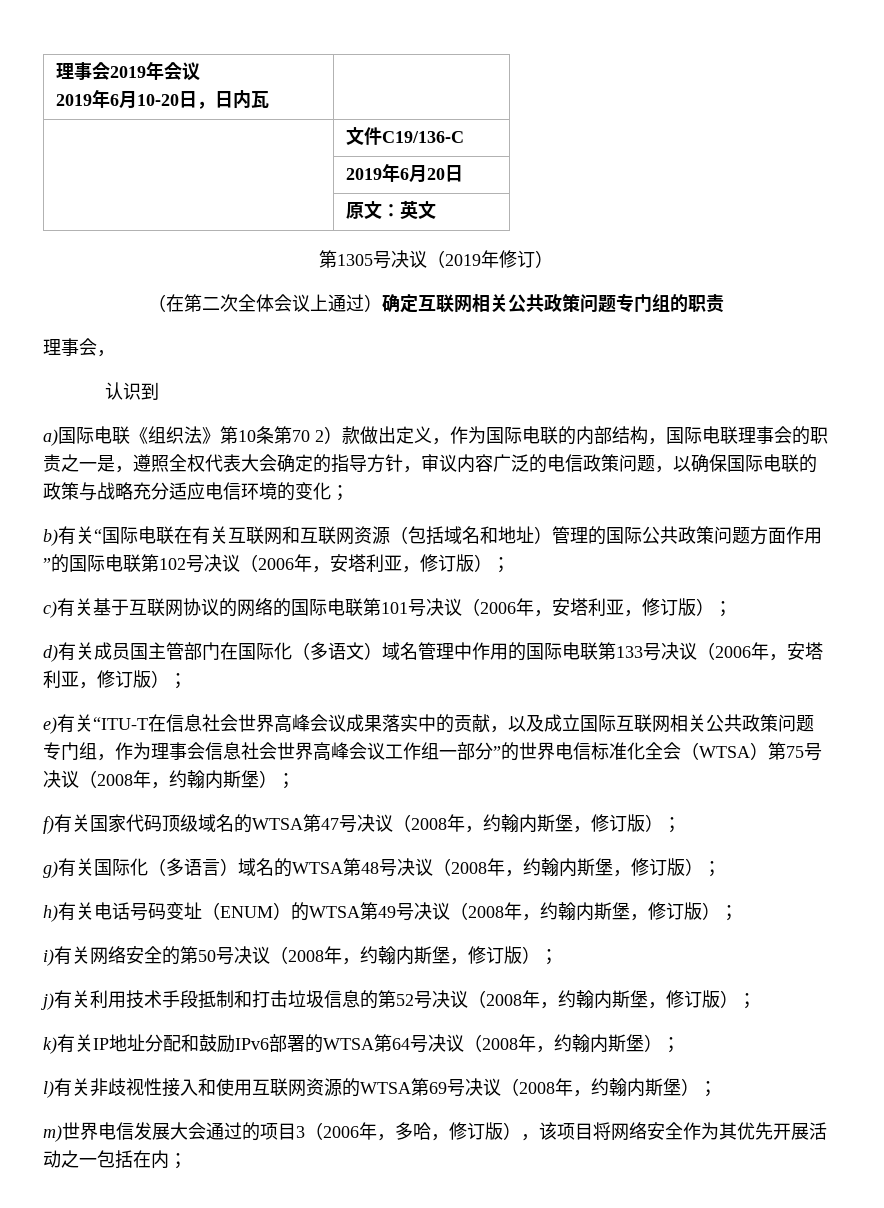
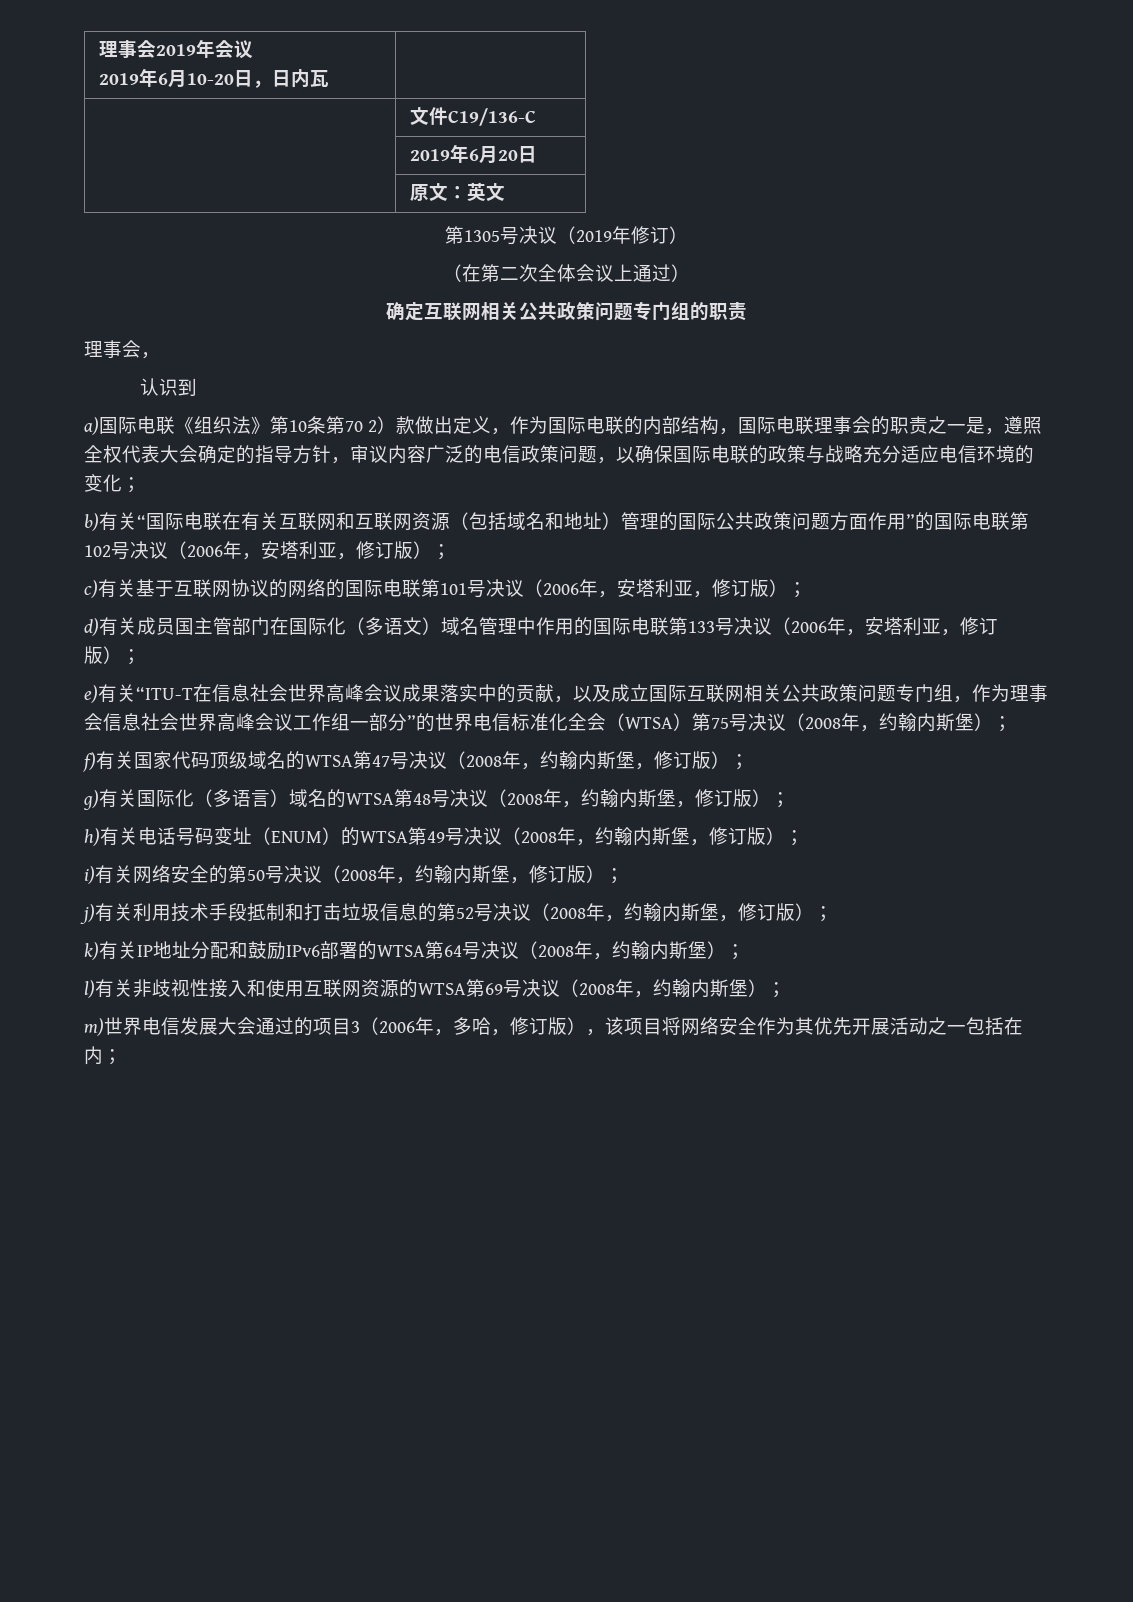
- （在第二次全体会议上通过）确定互联网相关公共政策问题专门组的职责
+ （在第二次全体会议上通过）
+ 确定互联网相关公共政策问题专门组的职责

